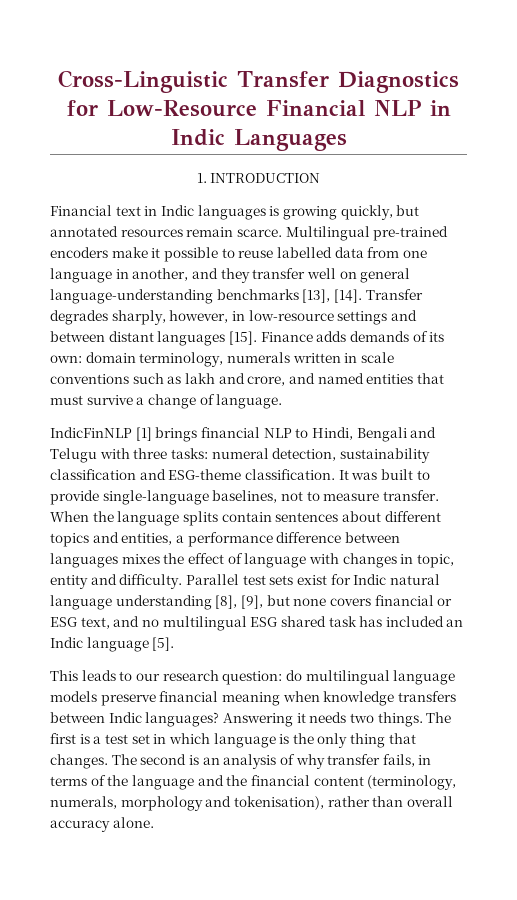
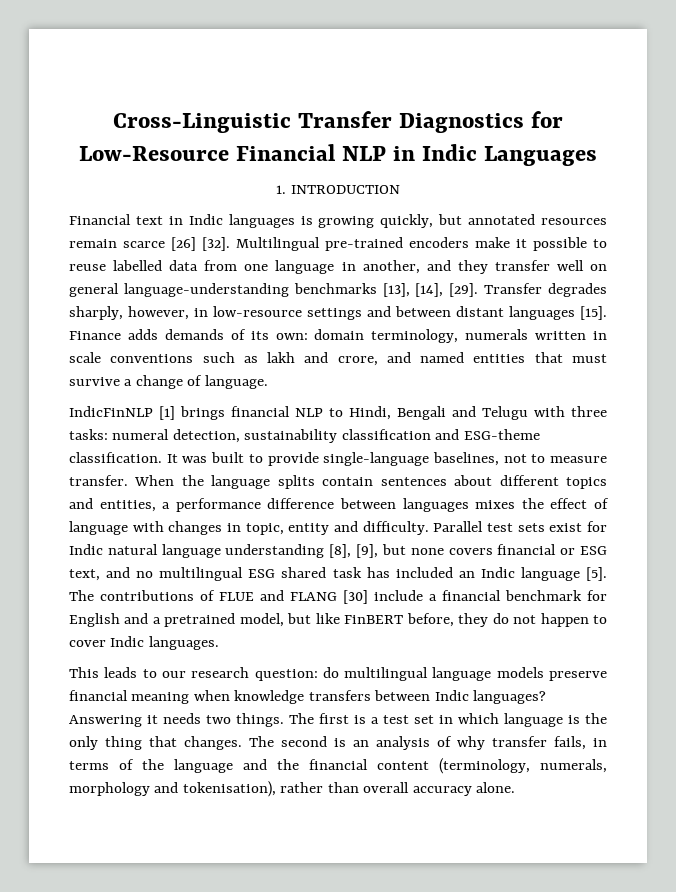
- Financial text in Indic languages is growing quickly, but annotated resources remain scarce.
+ Financial text in Indic languages is growing quickly, but annotated resources remain scarce [26] [32].
- Multilingual pre-trained encoders make it possible to reuse labelled data from one language in another, and they transfer well on general language-understanding benchmarks [13], [14].
+ Multilingual pre-trained encoders make it possible to reuse labelled data from one language in another, and they transfer well on general language-understanding benchmarks [13], [14], [29].
+ The contributions of FLUE and FLANG [30] include a financial benchmark for English and a pretrained model, but like FinBERT before, they do not happen to cover Indic languages.

